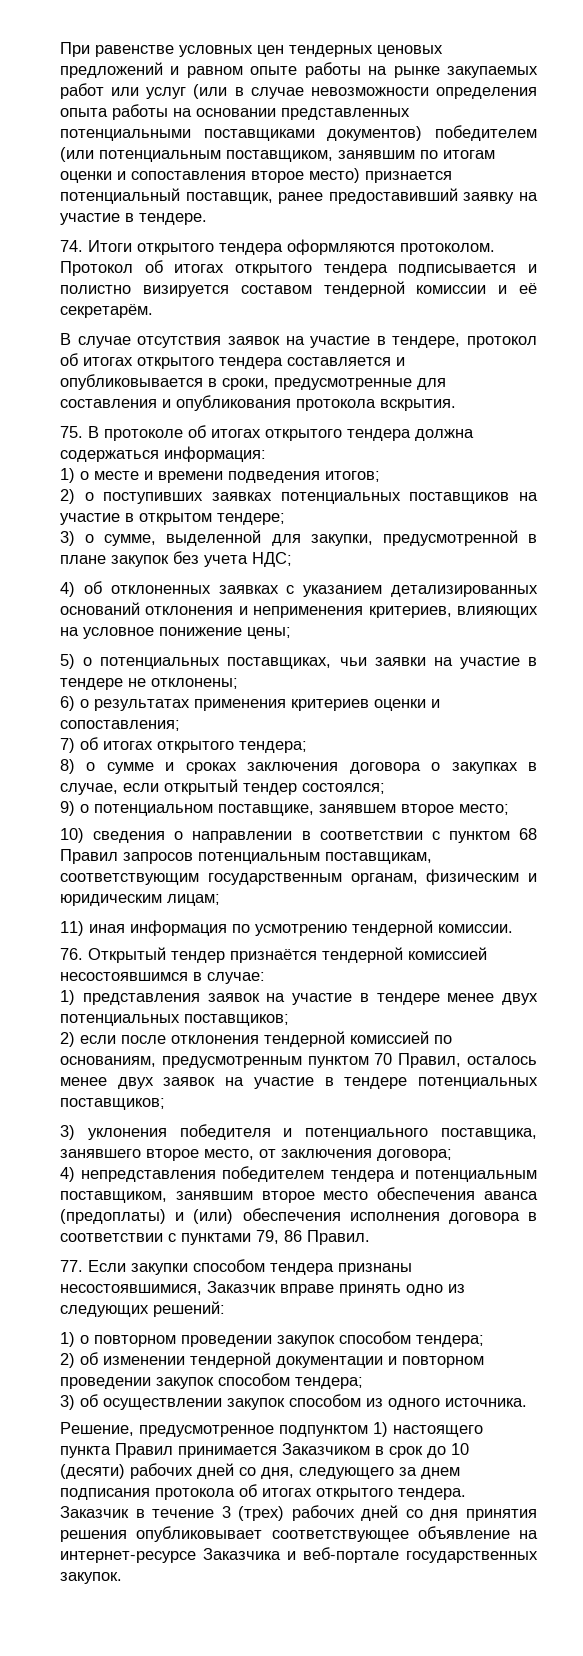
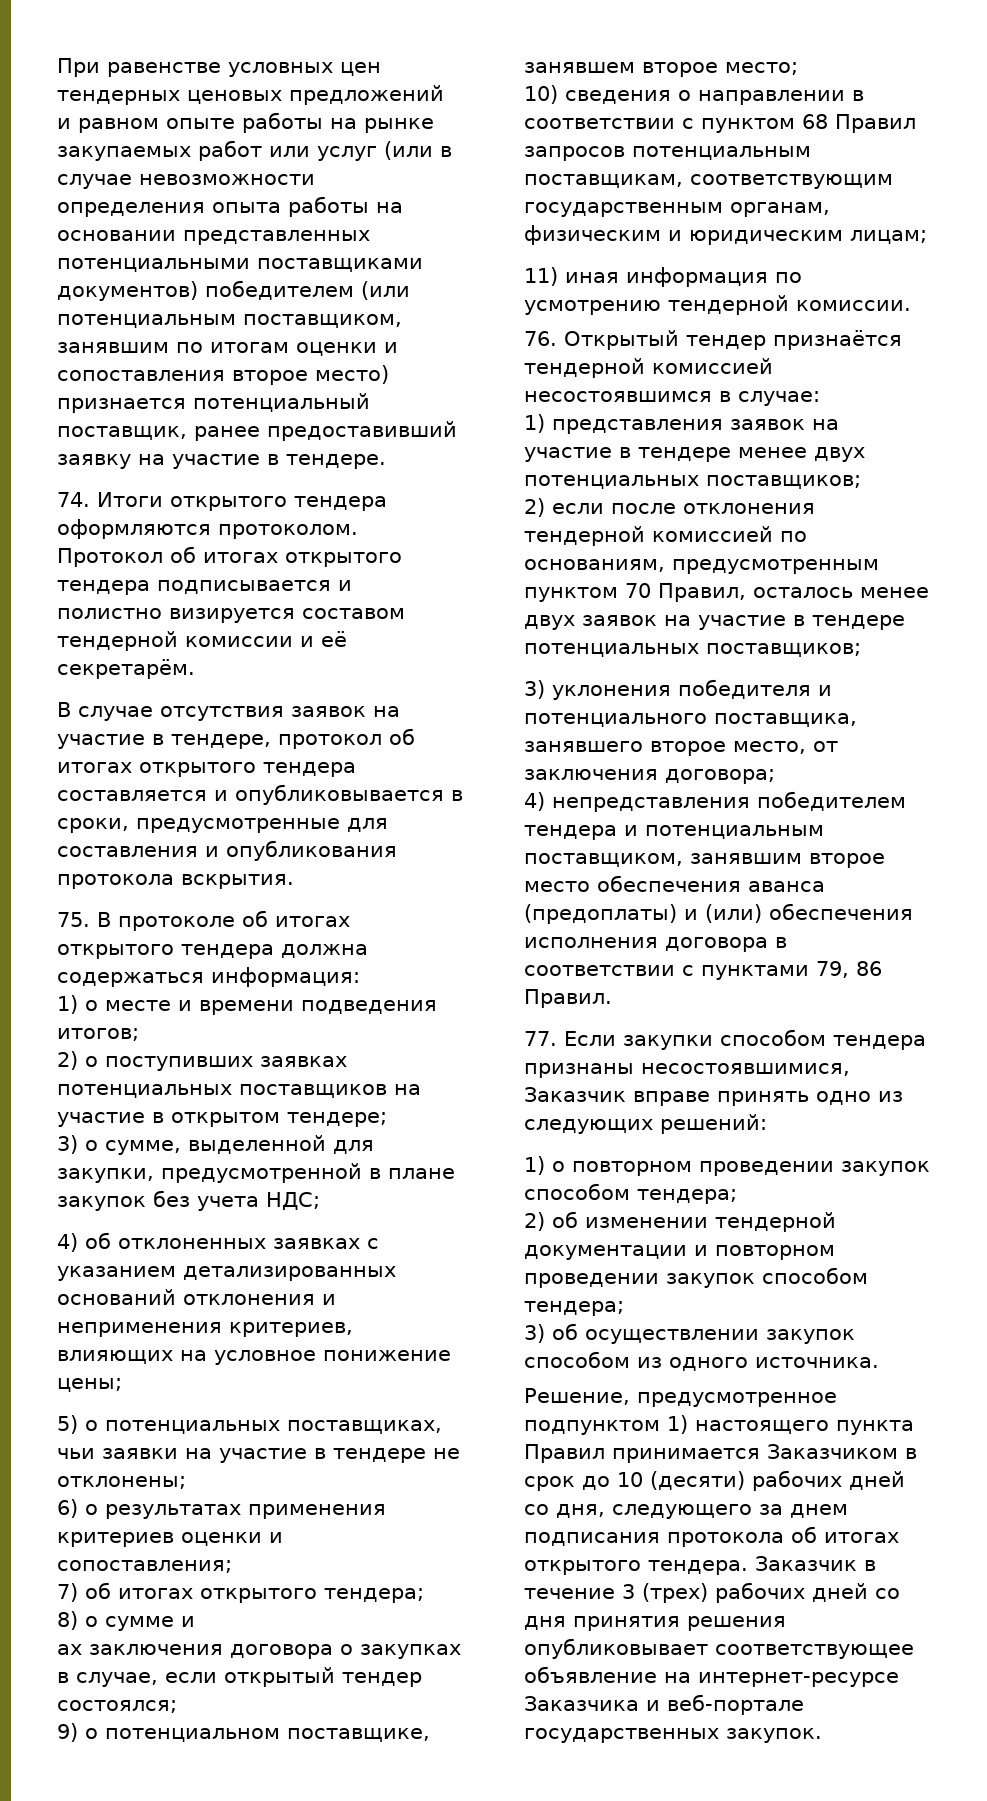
- 8) о сумме и сроках заключения договора о закупках в случае, если открытый тендер состоялся;
+ 8) о сумме и
+ ах заключения договора о закупках в случае, если открытый тендер состоялся;

